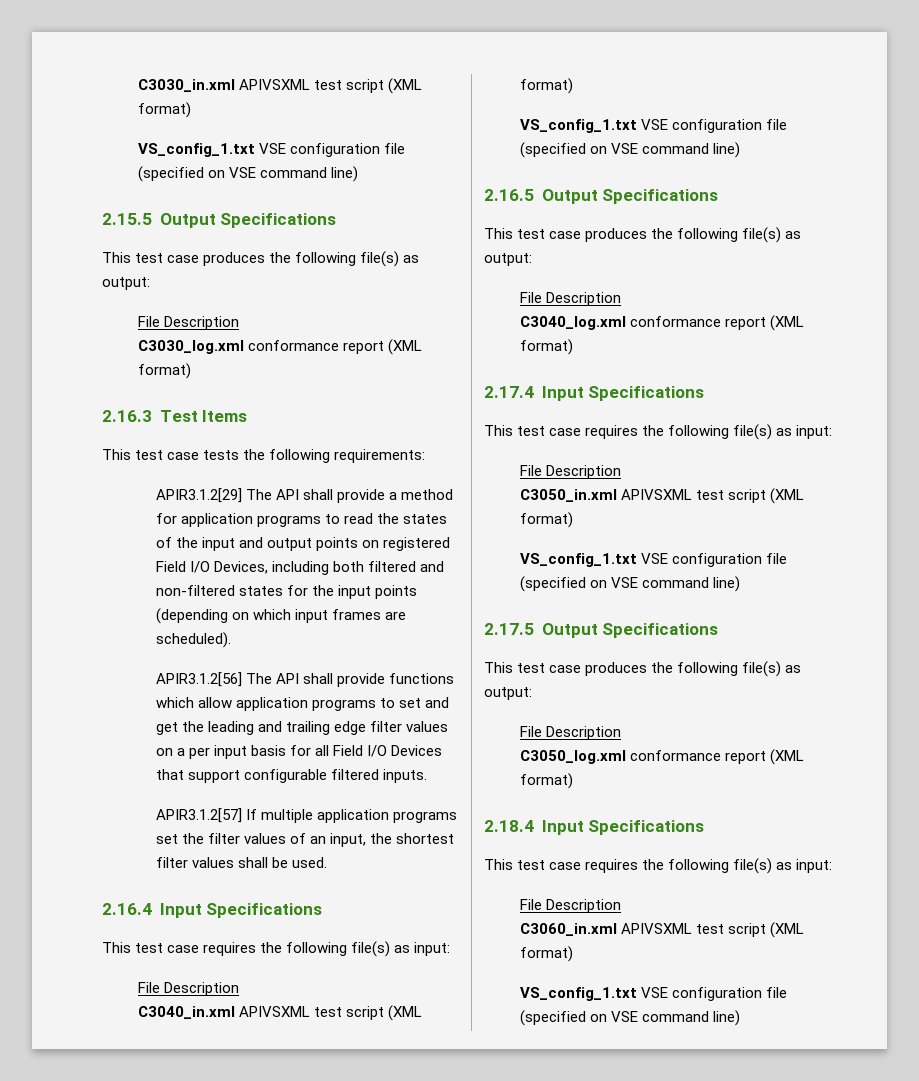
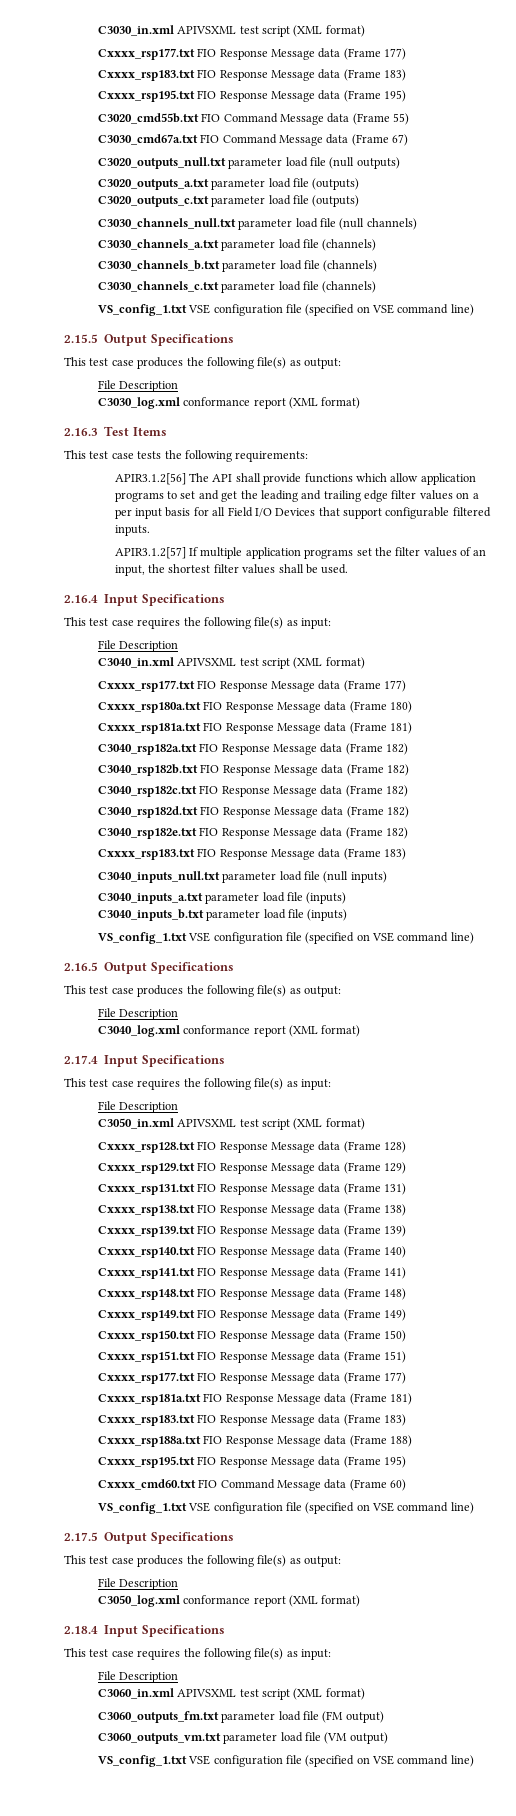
  C3030_in.xml APIVSXML test script (XML format)
+ Cxxxx_rsp177.txt FIO Response Message data (Frame 177)
+ Cxxxx_rsp183.txt FIO Response Message data (Frame 183)
+ Cxxxx_rsp195.txt FIO Response Message data (Frame 195)
+ C3020_cmd55b.txt FIO Command Message data (Frame 55)
+ C3030_cmd67a.txt FIO Command Message data (Frame 67)
+ C3020_outputs_null.txt parameter load file (null outputs)
+ C3020_outputs_a.txt parameter load file (outputs)
+ C3020_outputs_c.txt parameter load file (outputs)
+ C3030_channels_null.txt parameter load file (null channels)
+ C3030_channels_a.txt parameter load file (channels)
+ C3030_channels_b.txt parameter load file (channels)
+ C3030_channels_c.txt parameter load file (channels)
- APIR3.1.2[29] The API shall provide a method for application programs to read the states of the input and output points on registered Field I/O Devices, including both filtered and non-filtered states for the input points (depending on which input frames are scheduled).
  C3040_in.xml APIVSXML test script (XML format)
+ Cxxxx_rsp177.txt FIO Response Message data (Frame 177)
+ Cxxxx_rsp180a.txt FIO Response Message data (Frame 180)
+ Cxxxx_rsp181a.txt FIO Response Message data (Frame 181)
+ C3040_rsp182a.txt FIO Response Message data (Frame 182)
+ C3040_rsp182b.txt FIO Response Message data (Frame 182)
+ C3040_rsp182c.txt FIO Response Message data (Frame 182)
+ C3040_rsp182d.txt FIO Response Message data (Frame 182)
+ C3040_rsp182e.txt FIO Response Message data (Frame 182)
+ Cxxxx_rsp183.txt FIO Response Message data (Frame 183)
+ C3040_inputs_null.txt parameter load file (null inputs)
+ C3040_inputs_a.txt parameter load file (inputs)
+ C3040_inputs_b.txt parameter load file (inputs)
+ Cxxxx_rsp128.txt FIO Response Message data (Frame 128)
+ Cxxxx_rsp129.txt FIO Response Message data (Frame 129)
+ Cxxxx_rsp131.txt FIO Response Message data (Frame 131)
+ Cxxxx_rsp138.txt FIO Response Message data (Frame 138)
+ Cxxxx_rsp139.txt FIO Response Message data (Frame 139)
+ Cxxxx_rsp140.txt FIO Response Message data (Frame 140)
+ Cxxxx_rsp141.txt FIO Response Message data (Frame 141)
+ Cxxxx_rsp148.txt FIO Response Message data (Frame 148)
+ Cxxxx_rsp149.txt FIO Response Message data (Frame 149)
+ Cxxxx_rsp150.txt FIO Response Message data (Frame 150)
+ Cxxxx_rsp151.txt FIO Response Message data (Frame 151)
+ Cxxxx_rsp177.txt FIO Response Message data (Frame 177)
+ Cxxxx_rsp181a.txt FIO Response Message data (Frame 181)
+ Cxxxx_rsp183.txt FIO Response Message data (Frame 183)
+ Cxxxx_rsp188a.txt FIO Response Message data (Frame 188)
+ Cxxxx_rsp195.txt FIO Response Message data (Frame 195)
+ Cxxxx_cmd60.txt FIO Command Message data (Frame 60)
+ C3060_outputs_fm.txt parameter load file (FM output)
+ C3060_outputs_vm.txt parameter load file (VM output)

